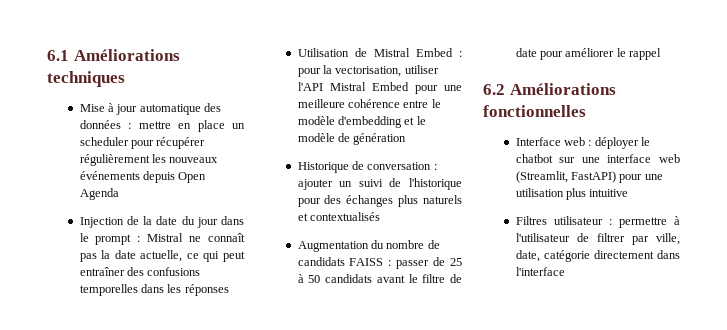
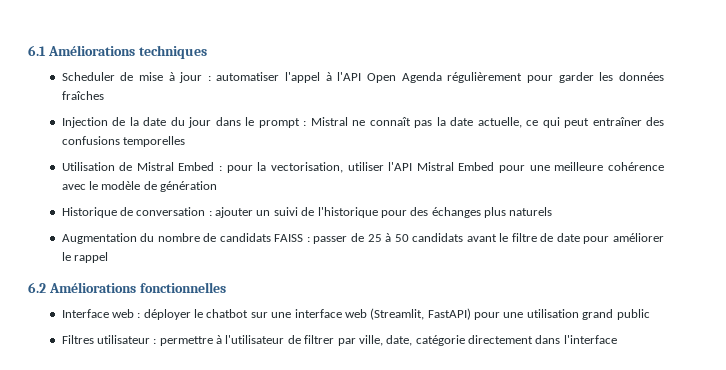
- Mise à jour automatique des données : mettre en place un scheduler pour récupérer régulièrement les nouveaux événements depuis Open Agenda
+ Scheduler de mise à jour : automatiser l'appel à l'API Open Agenda régulièrement pour garder les données fraîches
- Injection de la date du jour dans le prompt : Mistral ne connaît pas la date actuelle, ce qui peut entraîner des confusions temporelles dans les réponses
+ Injection de la date du jour dans le prompt : Mistral ne connaît pas la date actuelle, ce qui peut entraîner des confusions temporelles
- Utilisation de Mistral Embed : pour la vectorisation, utiliser l'API Mistral Embed pour une meilleure cohérence entre le modèle d'embedding et le modèle de génération
+ Utilisation de Mistral Embed : pour la vectorisation, utiliser l'API Mistral Embed pour une meilleure cohérence avec le modèle de génération
- Historique de conversation : ajouter un suivi de l'historique pour des échanges plus naturels et contextualisés
+ Historique de conversation : ajouter un suivi de l'historique pour des échanges plus naturels
- Interface web : déployer le chatbot sur une interface web (Streamlit, FastAPI) pour une utilisation plus intuitive
+ Interface web : déployer le chatbot sur une interface web (Streamlit, FastAPI) pour une utilisation grand public

